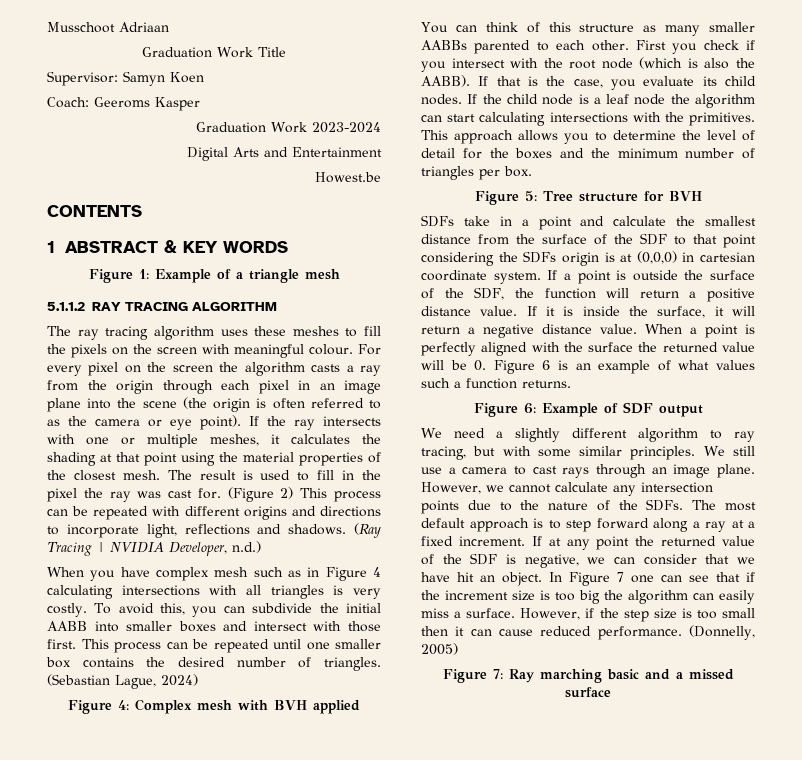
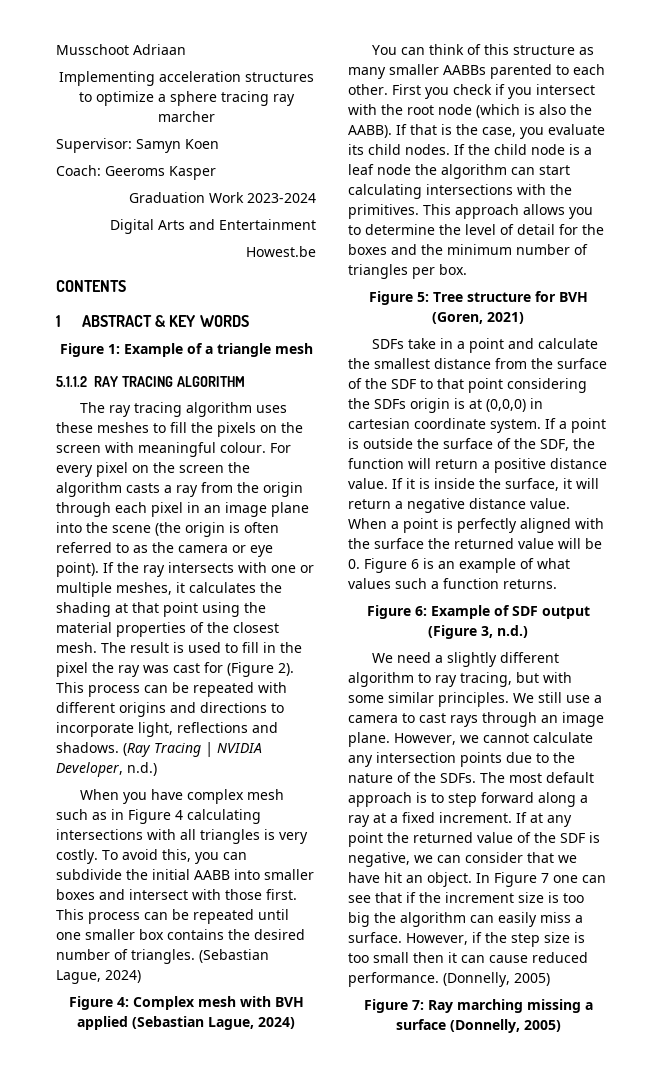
- Graduation Work Title
+ Implementing acceleration structures to optimize a sphere tracing ray marcher
- The result is used to fill in the pixel the ray was cast for. (Figure 2) This process can be repeated with different origins and directions to incorporate light, reflections and shadows.
+ The result is used to fill in the pixel the ray was cast for (Figure 2). This process can be repeated with different origins and directions to incorporate light, reflections and shadows.
- Figure 4: Complex mesh with BVH applied
+ Figure 4: Complex mesh with BVH applied (Sebastian Lague, 2024)
- Figure 5: Tree structure for BVH
+ Figure 5: Tree structure for BVH (Goren, 2021)
- Figure 6: Example of SDF output
+ Figure 6: Example of SDF output (Figure 3, n.d.)
- Figure 7: Ray marching basic and a missed surface
+ Figure 7: Ray marching missing a surface (Donnelly, 2005)

